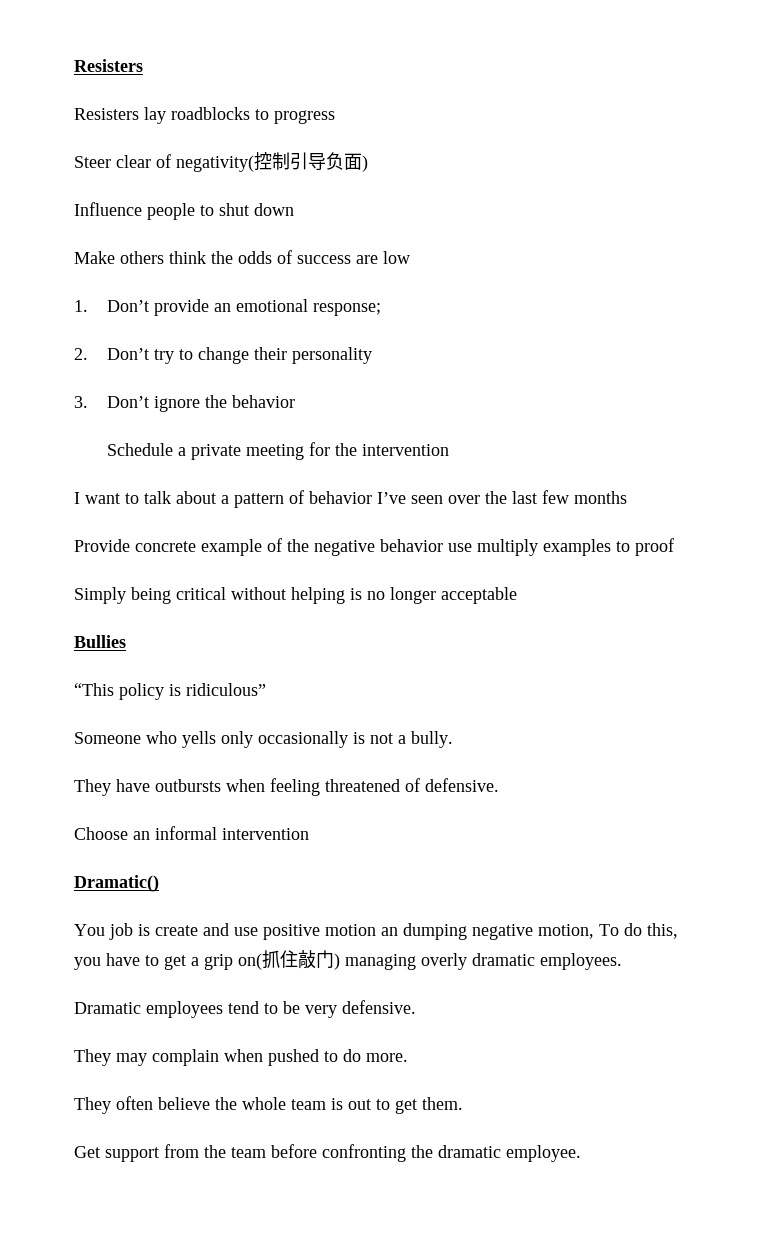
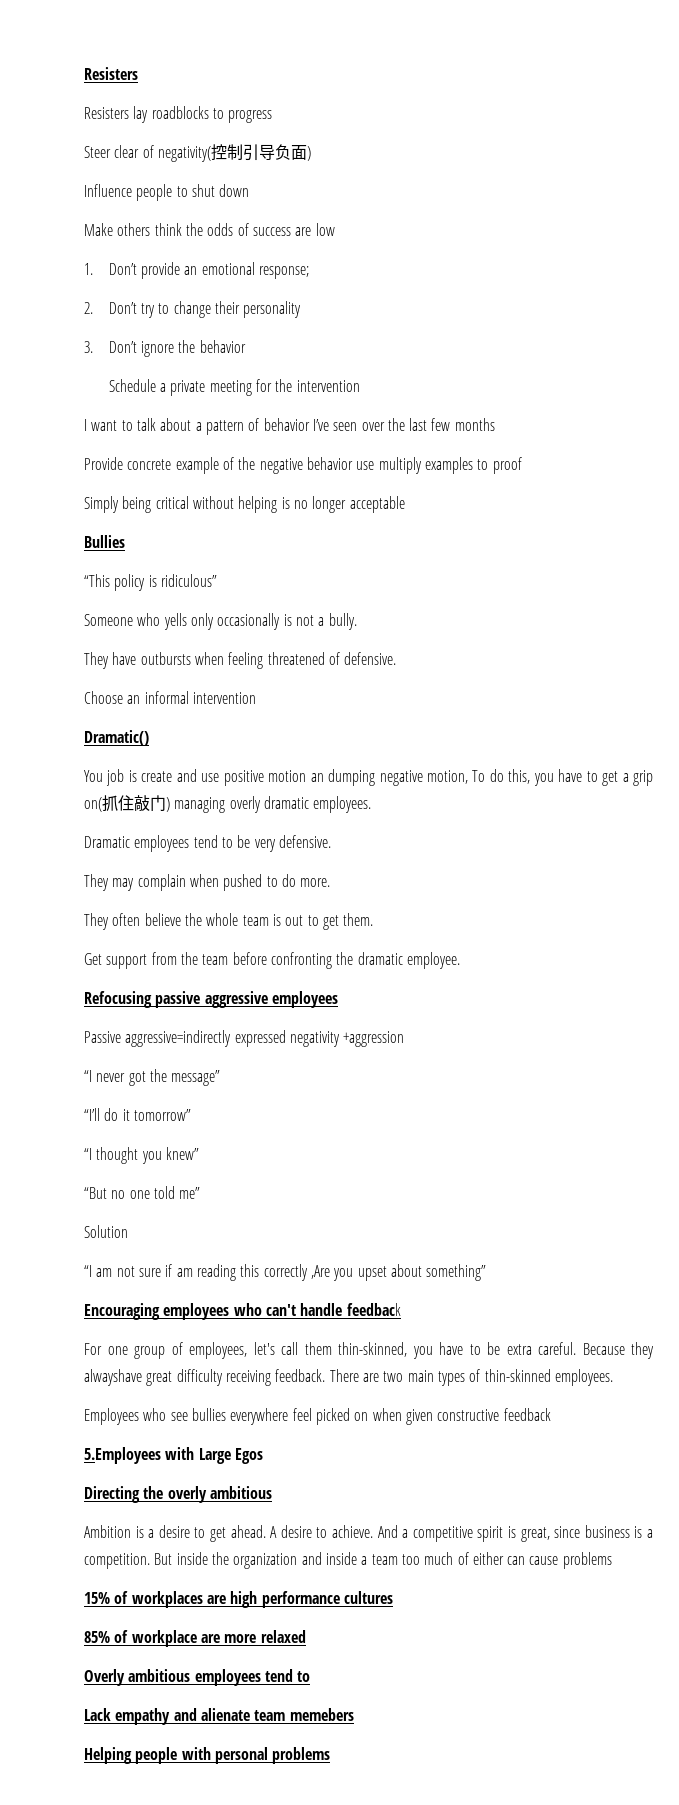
+ Refocusing passive aggressive employees
+ Passive aggressive=indirectly expressed negativity +aggression
+ “I never got the message”
+ “I’ll do it tomorrow”
+ “I thought you knew”
+ “But no one told me”
+ Solution
+ “I am not sure if am reading this correctly ,Are you upset about something”
+ Encouraging employees who can't handle feedback
+ For one group of employees, let's call them thin-skinned, you have to be extra careful. Because they alwayshave great difficulty receiving feedback. There are two main types of thin-skinned employees.
+ Employees who see bullies everywhere feel picked on when given constructive feedback
+ 5.Employees with Large Egos
+ Directing the overly ambitious
+ Ambition is a desire to get ahead. A desire to achieve. And a competitive spirit is great, since business is a competition. But inside the organization and inside a team too much of either can cause problems
+ 15% of workplaces are high performance cultures
+ 85% of workplace are more relaxed
+ Overly ambitious employees tend to
+ Lack empathy and alienate team memebers
+ Helping people with personal problems

